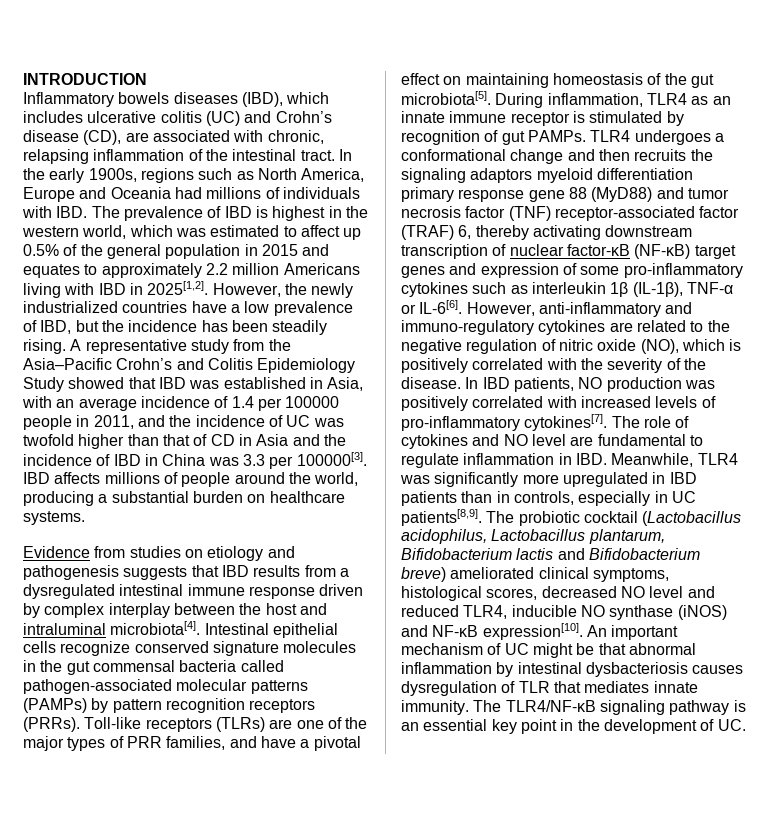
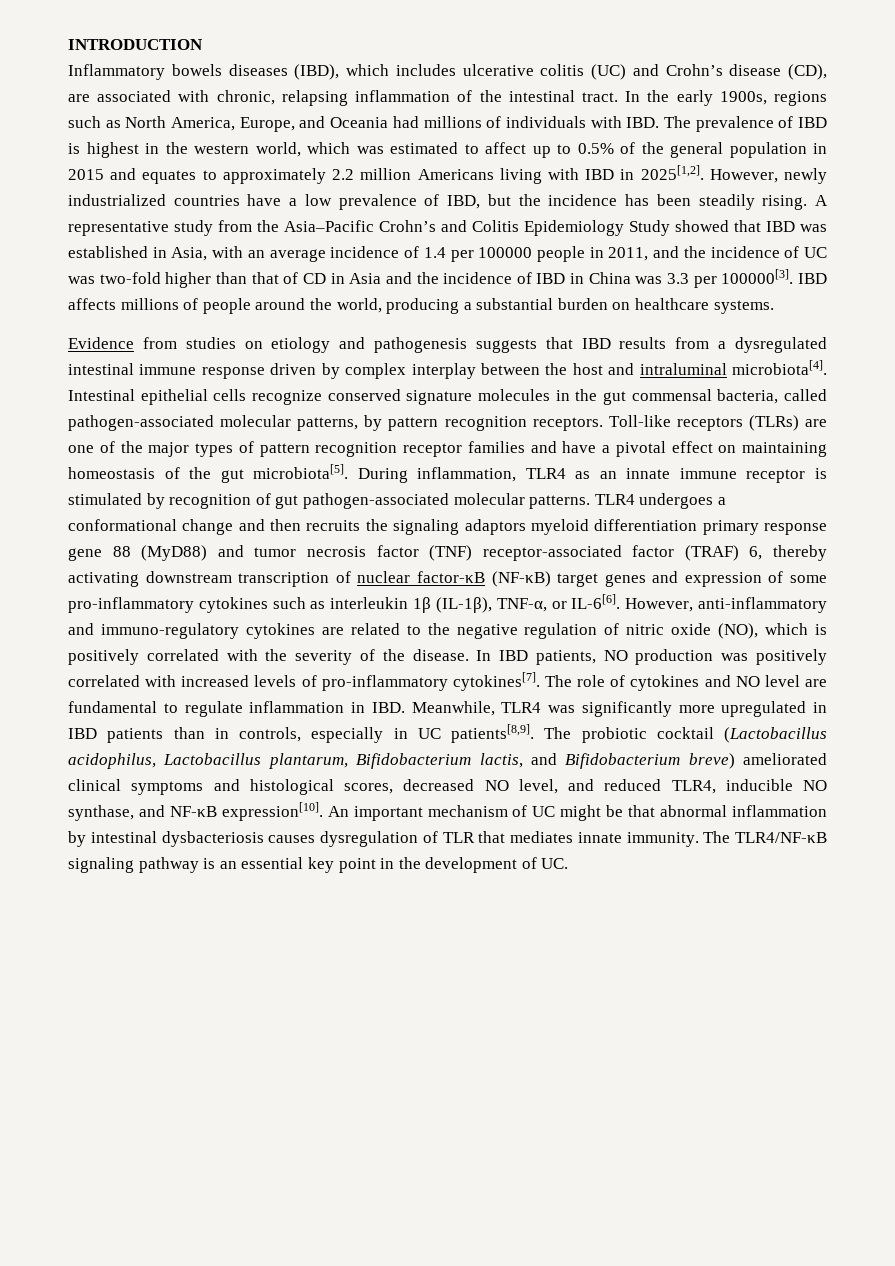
- In the early 1900s, regions such as North America, Europe and Oceania had millions of individuals with IBD. The prevalence of IBD is highest in the western world, which was estimated to affect up 0.5% of the general population in 2015 and equates to approximately 2.2 million Americans living with IBD in 2025[1,2].
+ In the early 1900s, regions such as North America, Europe, and Oceania had millions of individuals with IBD. The prevalence of IBD is highest in the western world, which was estimated to affect up to 0.5% of the general population in 2015 and equates to approximately 2.2 million Americans living with IBD in 2025[1,2].
- However, the newly industrialized countries have a low prevalence of IBD, but the incidence has been steadily rising.
+ However, newly industrialized countries have a low prevalence of IBD, but the incidence has been steadily rising.
- A representative study from the Asia–Pacific Crohn’s and Colitis Epidemiology Study showed that IBD was established in Asia, with an average incidence of 1.4 per 100000 people in 2011, and the incidence of UC was twofold higher than that of CD in Asia and the incidence of IBD in China was 3.3 per 100000[3].
+ A representative study from the Asia–Pacific Crohn’s and Colitis Epidemiology Study showed that IBD was established in Asia, with an average incidence of 1.4 per 100000 people in 2011, and the incidence of UC was two-fold higher than that of CD in Asia and the incidence of IBD in China was 3.3 per 100000[3].
- Intestinal epithelial cells recognize conserved signature molecules in the gut commensal bacteria called pathogen-associated molecular patterns (PAMPs) by pattern recognition receptors (PRRs).
+ Intestinal epithelial cells recognize conserved signature molecules in the gut commensal bacteria, called pathogen-associated molecular patterns, by pattern recognition receptors.
- Toll-like receptors (TLRs) are one of the major types of PRR families, and have a pivotal effect on maintaining homeostasis of the gut microbiota[5].
+ Toll-like receptors (TLRs) are one of the major types of pattern recognition receptor families and have a pivotal effect on maintaining homeostasis of the gut microbiota[5].
- During inflammation, TLR4 as an innate immune receptor is stimulated by recognition of gut PAMPs.
+ During inflammation, TLR4 as an innate immune receptor is stimulated by recognition of gut pathogen-associated molecular patterns.
- TLR4 undergoes a conformational change and then recruits the signaling adaptors myeloid differentiation primary response gene 88 (MyD88) and tumor necrosis factor (TNF) receptor-associated factor (TRAF) 6, thereby activating downstream transcription of nuclear factor-κB (NF-κB) target genes and expression of some pro-inflammatory cytokines such as interleukin 1β (IL-1β), TNF-α or IL-6[6].
+ TLR4 undergoes a conformational change and then recruits the signaling adaptors myeloid differentiation primary response gene 88 (MyD88) and tumor necrosis factor (TNF) receptor-associated factor (TRAF) 6, thereby activating downstream transcription of nuclear factor-κB (NF-κB) target genes and expression of some pro-inflammatory cytokines such as interleukin 1β (IL-1β), TNF-α, or IL-6[6].
- The probiotic cocktail (Lactobacillus acidophilus, Lactobacillus plantarum, Bifidobacterium lactis and Bifidobacterium breve) ameliorated clinical symptoms, histological scores, decreased NO level and reduced TLR4, inducible NO synthase (iNOS) and NF-κB expression[10].
+ The probiotic cocktail (Lactobacillus acidophilus, Lactobacillus plantarum, Bifidobacterium lactis, and Bifidobacterium breve) ameliorated clinical symptoms and histological scores, decreased NO level, and reduced TLR4, inducible NO synthase, and NF-κB expression[10].

